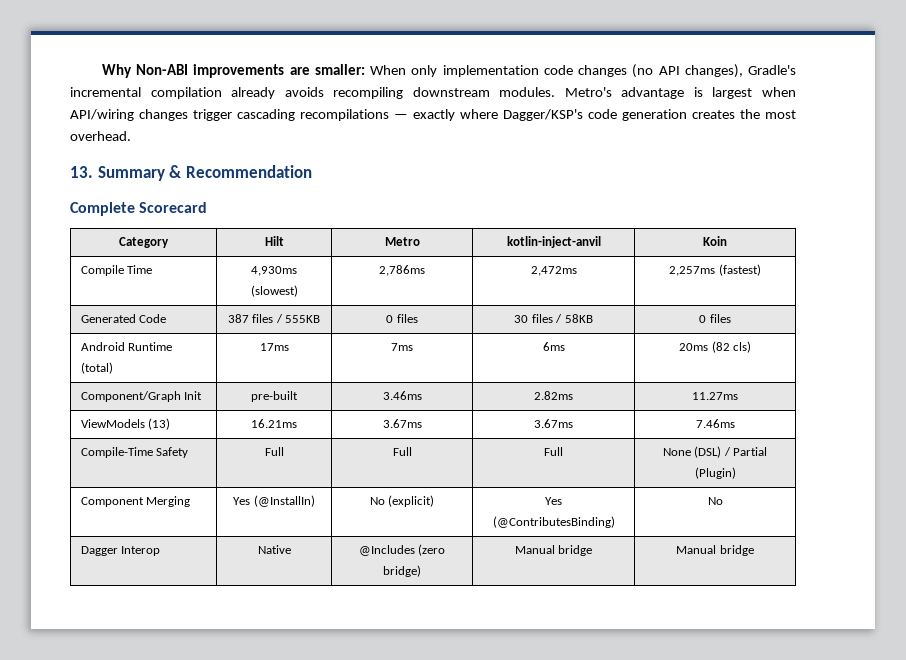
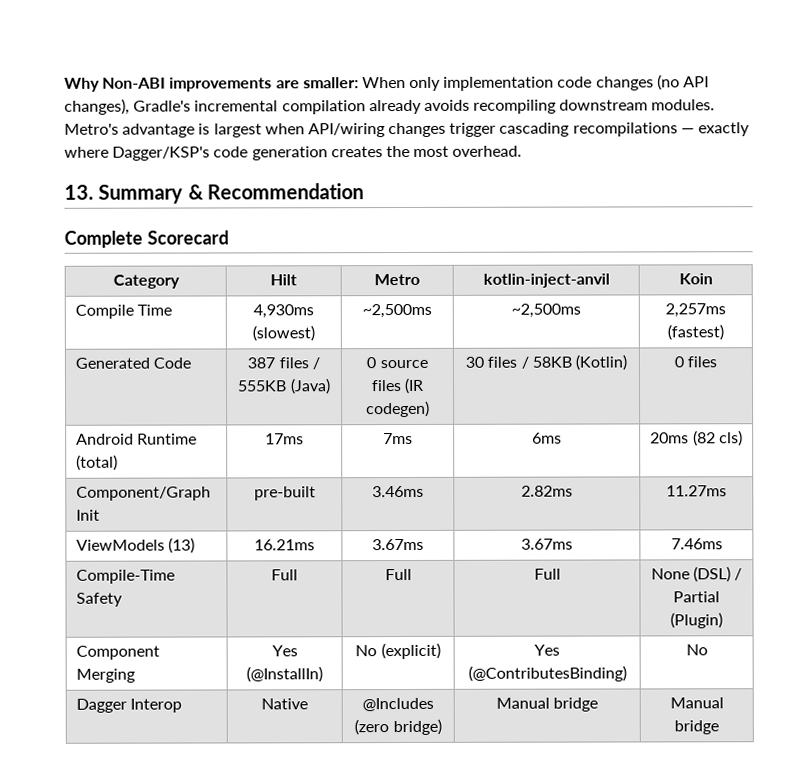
- Compile Time | 4,930ms (slowest) | 2,786ms | 2,472ms | 2,257ms (fastest)
+ Compile Time | 4,930ms (slowest) | ~2,500ms | ~2,500ms | 2,257ms (fastest)
- Generated Code | 387 files / 555KB | 0 files | 30 files / 58KB | 0 files
+ Generated Code | 387 files / 555KB (Java) | 0 source files (IR codegen) | 30 files / 58KB (Kotlin) | 0 files

